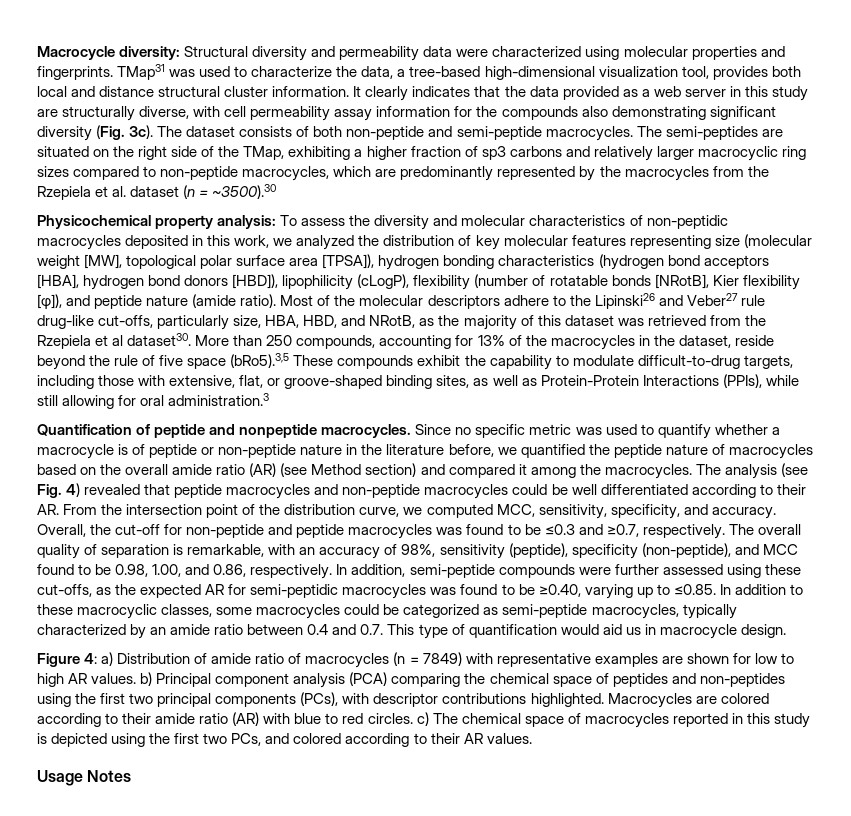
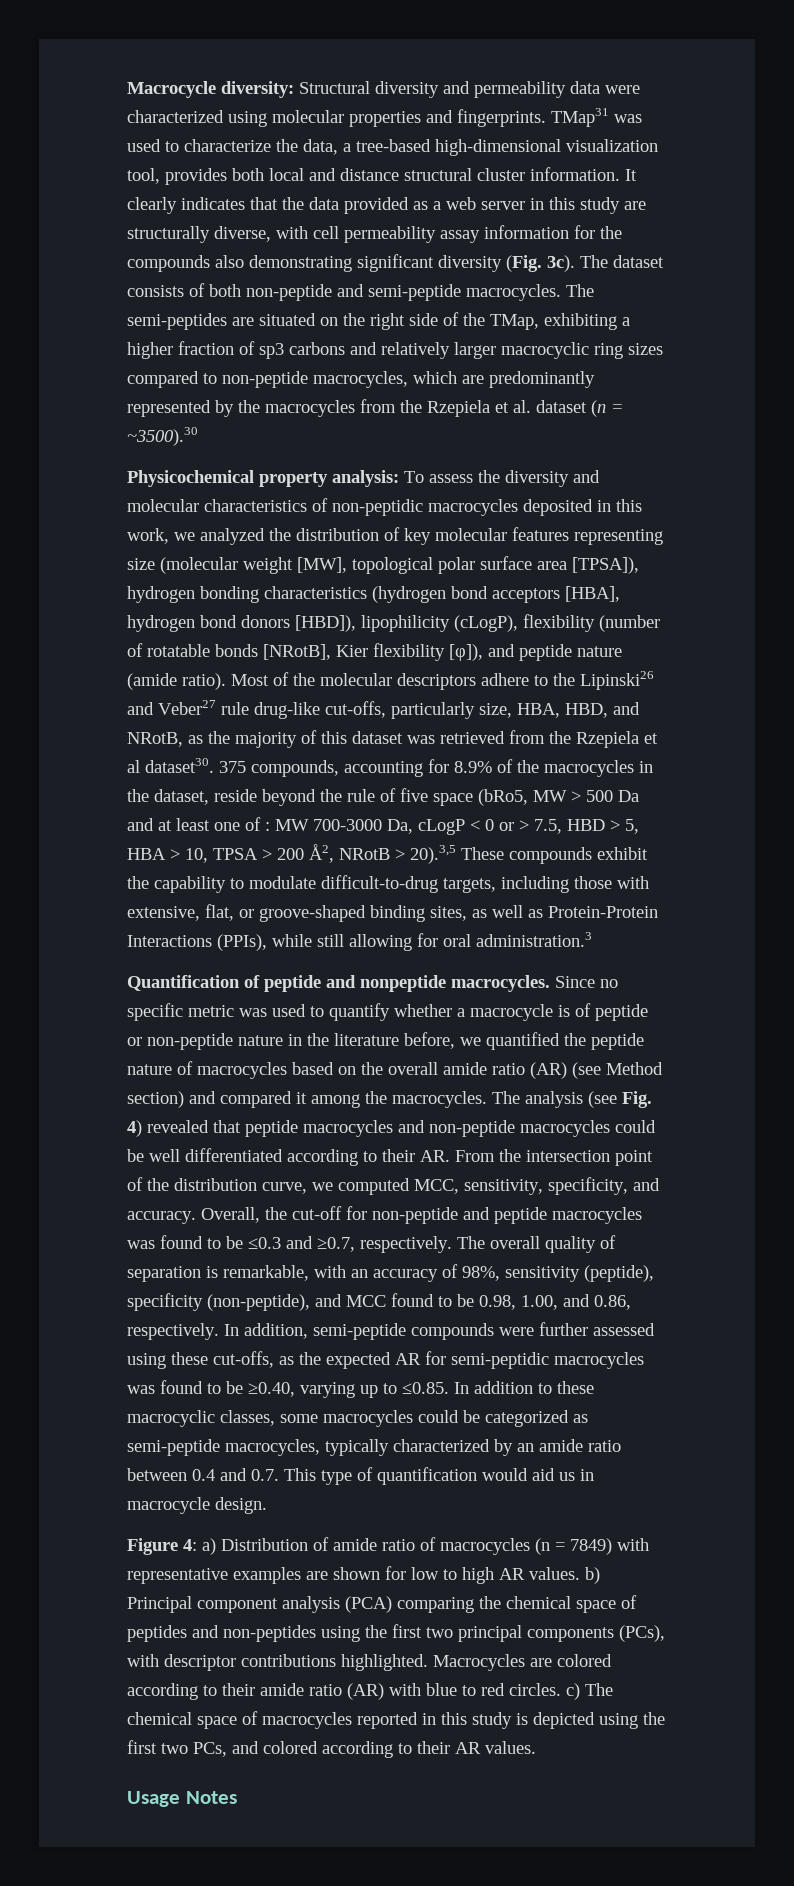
- More than 250 compounds, accounting for 13% of the macrocycles in the dataset, reside beyond the rule of five space (bRo5).3,5 These compounds exhibit the capability to modulate difficult-to-drug targets, including those with extensive, flat, or groove-shaped binding sites, as well as Protein-Protein Interactions (PPIs), while still allowing for oral administration.3
+ 375 compounds, accounting for 8.9% of the macrocycles in the dataset, reside beyond the rule of five space (bRo5, MW > 500 Da and at least one of : MW 700-3000 Da, cLogP < 0 or > 7.5, HBD > 5, HBA > 10, TPSA > 200 Å2, NRotB > 20).3,5 These compounds exhibit the capability to modulate difficult-to-drug targets, including those with extensive, flat, or groove-shaped binding sites, as well as Protein-Protein Interactions (PPIs), while still allowing for oral administration.3

